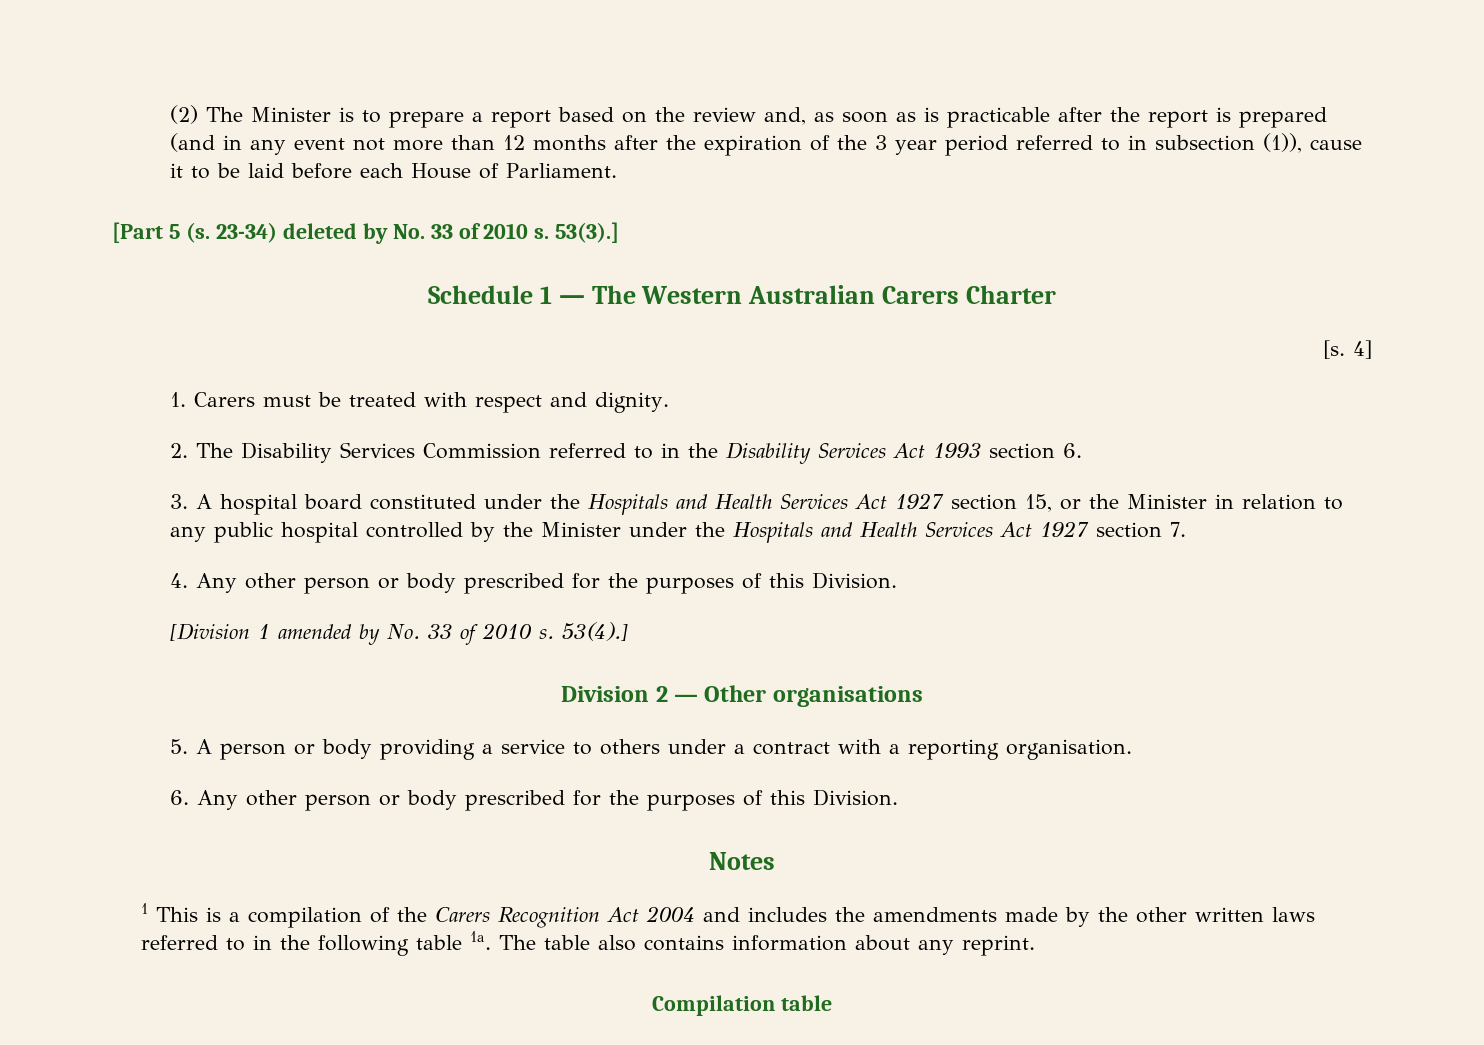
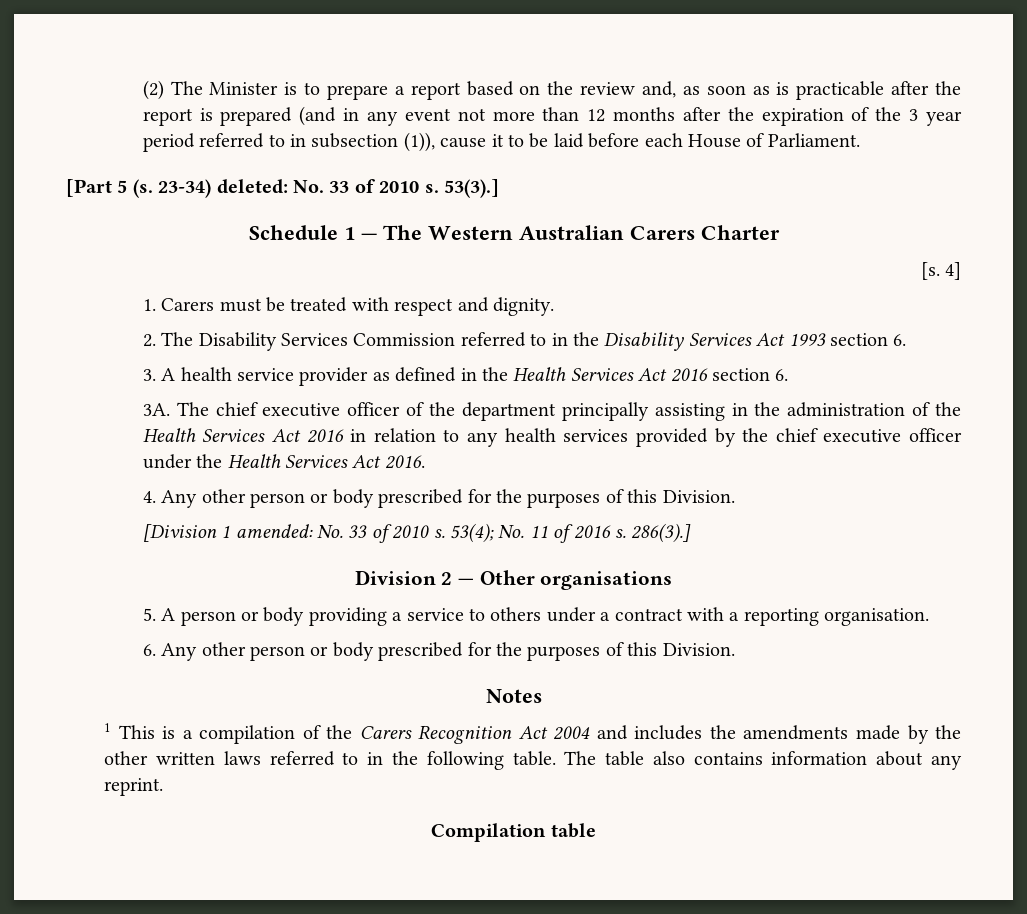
- 23-34) deleted by No. 33 of 2010 s.
+ 23-34) deleted: No. 33 of 2010 s.
- 3. A hospital board constituted under the Hospitals and Health Services Act 1927 section 15, or the Minister in relation to any public hospital controlled by the Minister under the Hospitals and Health Services Act 1927 section 7.
+ 3. A health service provider as defined in the Health Services Act 2016 section 6.
+ 3A. The chief executive officer of the department principally assisting in the administration of the Health Services Act 2016 in relation to any health services provided by the chief executive officer under the Health Services Act 2016.
- [Division 1 amended by No. 33 of 2010 s. 53(4).]
+ [Division 1 amended: No. 33 of 2010 s. 53(4); No. 11 of 2016 s. 286(3).]
- 1 This is a compilation of the Carers Recognition Act 2004 and includes the amendments made by the other written laws referred to in the following table 1a.
+ 1 This is a compilation of the Carers Recognition Act 2004 and includes the amendments made by the other written laws referred to in the following table.

